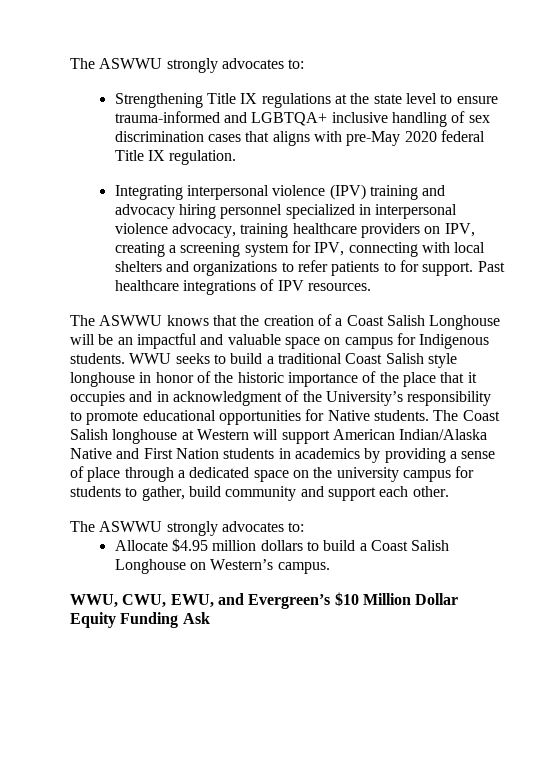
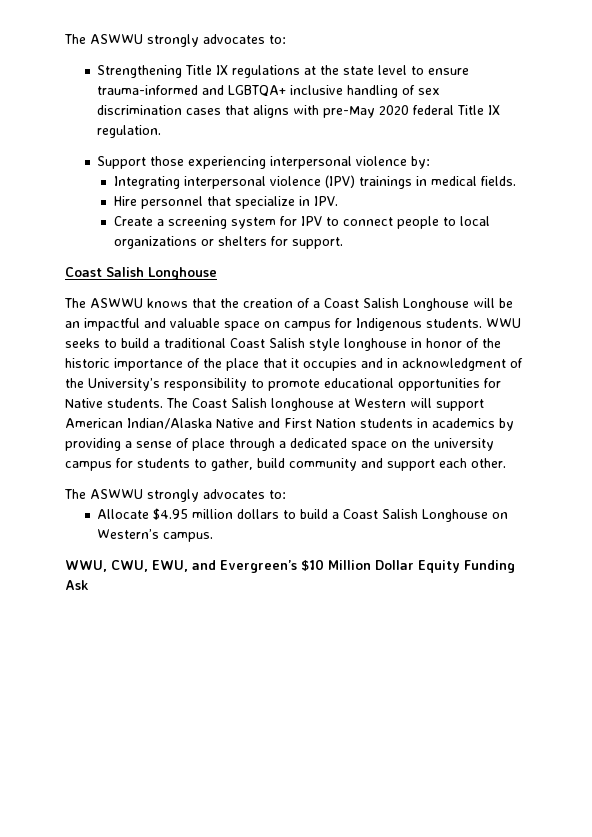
- Integrating interpersonal violence (IPV) training and advocacy hiring personnel specialized in interpersonal violence advocacy, training healthcare providers on IPV, creating a screening system for IPV, connecting with local shelters and organizations to refer patients to for support. Past healthcare integrations of IPV resources.
+ Support those experiencing interpersonal violence by:
+ Integrating interpersonal violence (IPV) trainings in medical fields.
+ Hire personnel that specialize in IPV.
+ Create a screening system for IPV to connect people to local organizations or shelters for support.
+ Coast Salish Longhouse

